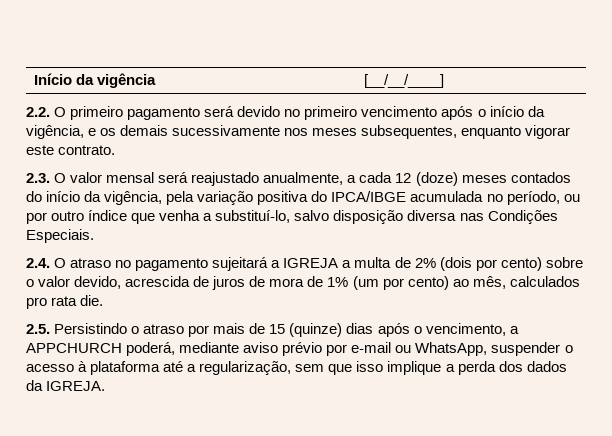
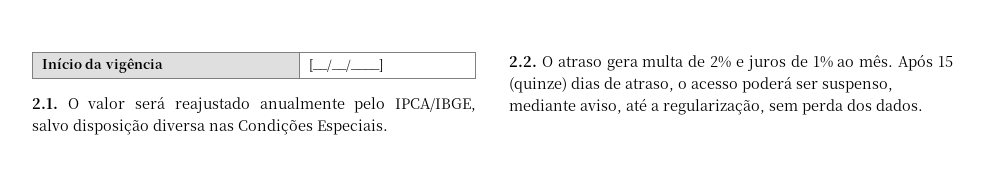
- 2.2. O primeiro pagamento será devido no primeiro vencimento após o início da vigência, e os demais sucessivamente nos meses subsequentes, enquanto vigorar este contrato.
- 2.3. O valor mensal será reajustado anualmente, a cada 12 (doze) meses contados do início da vigência, pela variação positiva do IPCA/IBGE acumulada no período, ou por outro índice que venha a substituí-lo, salvo disposição diversa nas Condições Especiais.
+ 2.1. O valor será reajustado anualmente pelo IPCA/IBGE, salvo disposição diversa nas Condições Especiais.
- 2.4. O atraso no pagamento sujeitará a IGREJA a multa de 2% (dois por cento) sobre o valor devido, acrescida de juros de mora de 1% (um por cento) ao mês, calculados pro rata die.
- 2.5. Persistindo o atraso por mais de 15 (quinze) dias após o vencimento, a APPCHURCH poderá, mediante aviso prévio por e-mail ou WhatsApp, suspender o acesso à plataforma até a regularização, sem que isso implique a perda dos dados da IGREJA.
+ 2.2. O atraso gera multa de 2% e juros de 1% ao mês. Após 15 (quinze) dias de atraso, o acesso poderá ser suspenso, mediante aviso, até a regularização, sem perda dos dados.

